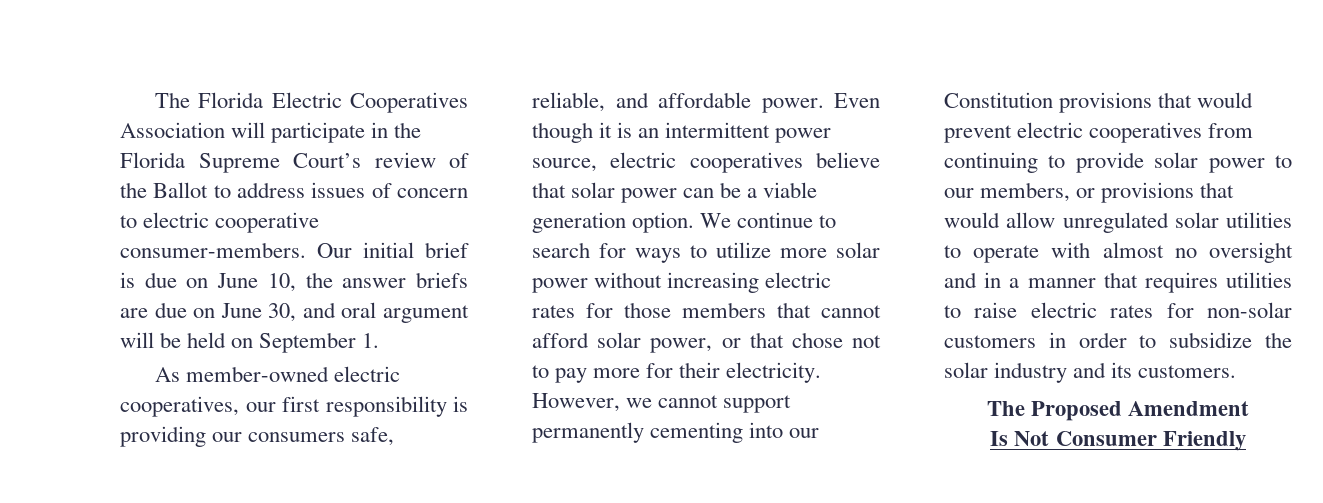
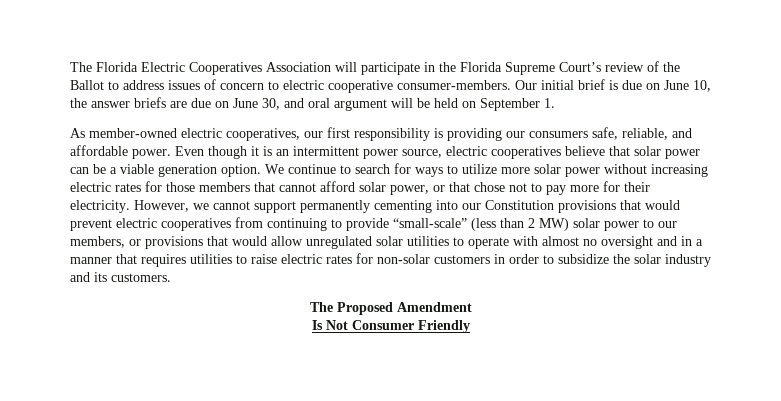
- However, we cannot support permanently cementing into our Constitution provisions that would prevent electric cooperatives from continuing to provide solar power to our members, or provisions that would allow unregulated solar utilities to operate with almost no oversight and in a manner that requires utilities to raise electric rates for non-solar customers in order to subsidize the solar industry and its customers.
+ However, we cannot support permanently cementing into our Constitution provisions that would prevent electric cooperatives from continuing to provide “small-scale” (less than 2 MW) solar power to our members, or provisions that would allow unregulated solar utilities to operate with almost no oversight and in a manner that requires utilities to raise electric rates for non-solar customers in order to subsidize the solar industry and its customers.

